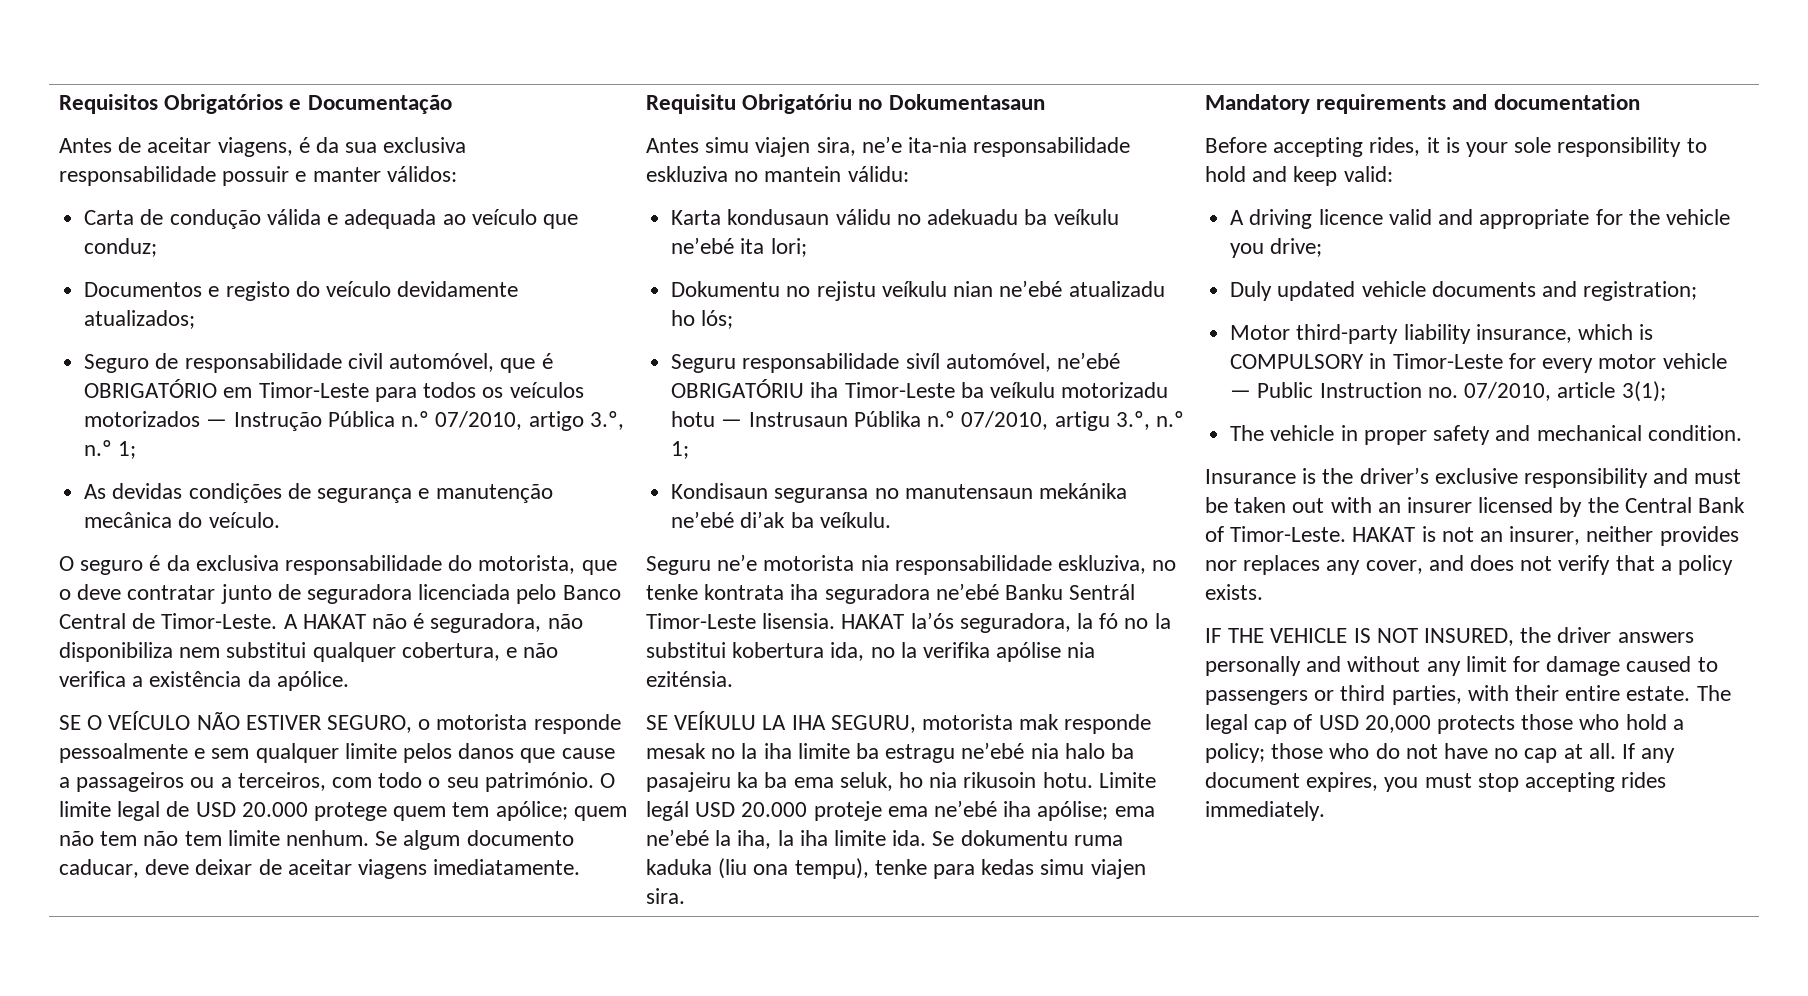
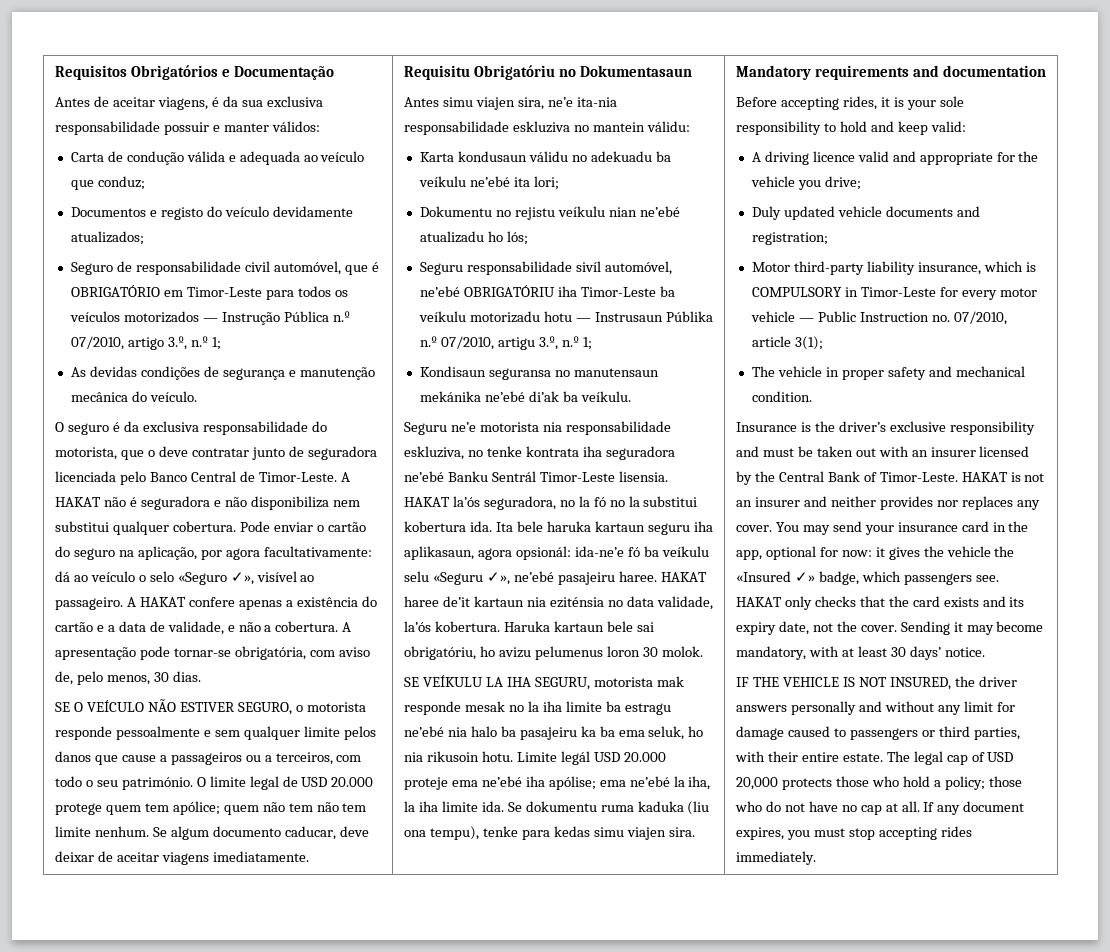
- A HAKAT não é seguradora, não disponibiliza nem substitui qualquer cobertura, e não verifica a existência da apólice.
+ A HAKAT não é seguradora e não disponibiliza nem substitui qualquer cobertura. Pode enviar o cartão do seguro na aplicação, por agora facultativamente: dá ao veículo o selo «Seguro ✓», visível ao passageiro. A HAKAT confere apenas a existência do cartão e a data de validade, e não a cobertura. A apresentação pode tornar-se obrigatória, com aviso de, pelo menos, 30 dias.
- HAKAT la’ós seguradora, la fó no la substitui kobertura ida, no la verifika apólise nia eziténsia.
+ HAKAT la’ós seguradora, no la fó no la substitui kobertura ida. Ita bele haruka kartaun seguru iha aplikasaun, agora opsionál: ida-ne’e fó ba veíkulu selu «Seguru ✓», ne’ebé pasajeiru haree. HAKAT haree de’it kartaun nia eziténsia no data validade, la’ós kobertura. Haruka kartaun bele sai obrigatóriu, ho avizu pelumenus loron 30 molok.
- HAKAT is not an insurer, neither provides nor replaces any cover, and does not verify that a policy exists.
+ HAKAT is not an insurer and neither provides nor replaces any cover. You may send your insurance card in the app, optional for now: it gives the vehicle the «Insured ✓» badge, which passengers see. HAKAT only checks that the card exists and its expiry date, not the cover. Sending it may become mandatory, with at least 30 days’ notice.

